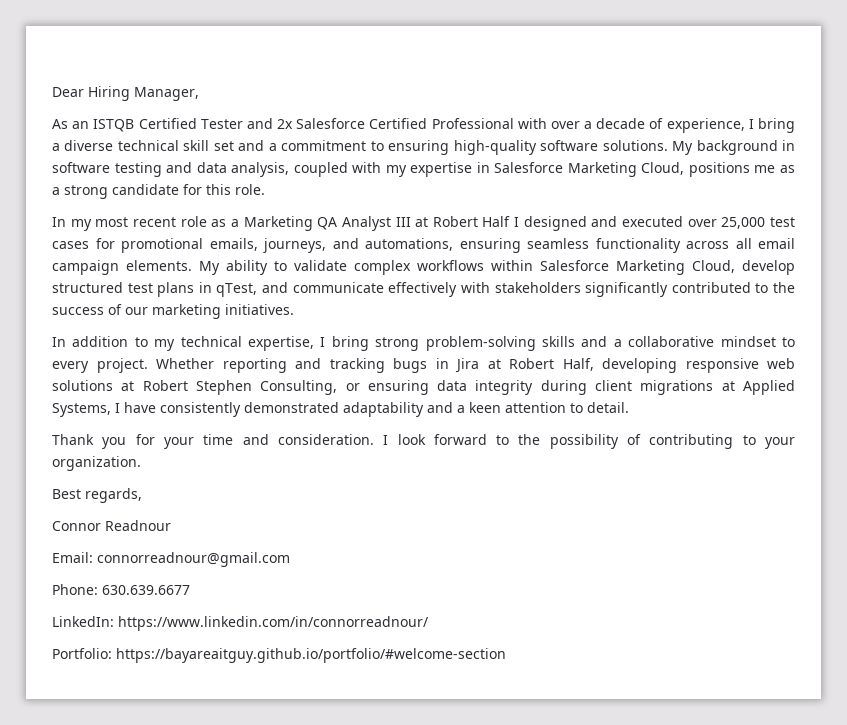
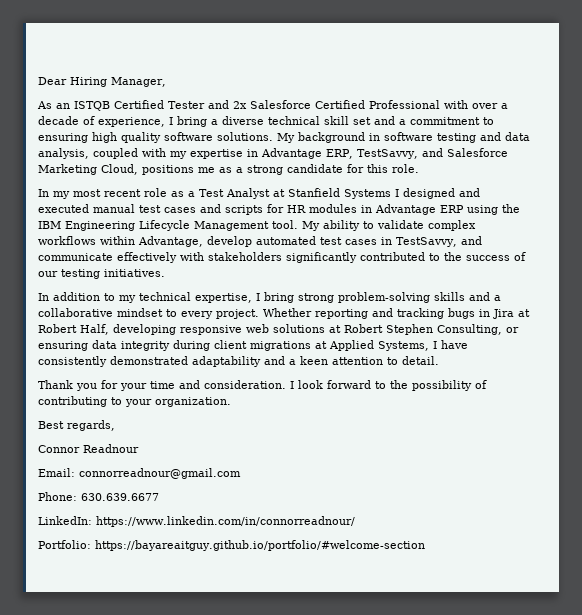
- As an ISTQB Certified Tester and 2x Salesforce Certified Professional with over a decade of experience, I bring a diverse technical skill set and a commitment to ensuring high-quality software solutions.
+ As an ISTQB Certified Tester and 2x Salesforce Certified Professional with over a decade of experience, I bring a diverse technical skill set and a commitment to ensuring high quality software solutions.
- My background in software testing and data analysis, coupled with my expertise in Salesforce Marketing Cloud, positions me as a strong candidate for this role.
+ My background in software testing and data analysis, coupled with my expertise in Advantage ERP, TestSavvy, and Salesforce Marketing Cloud, positions me as a strong candidate for this role.
- In my most recent role as a Marketing QA Analyst III at Robert Half I designed and executed over 25,000 test cases for promotional emails, journeys, and automations, ensuring seamless functionality across all email campaign elements.
+ In my most recent role as a Test Analyst at Stanfield Systems I designed and executed manual test cases and scripts for HR modules in Advantage ERP using the IBM Engineering Lifecycle Management tool.
- My ability to validate complex workflows within Salesforce Marketing Cloud, develop structured test plans in qTest, and communicate effectively with stakeholders significantly contributed to the success of our marketing initiatives.
+ My ability to validate complex workflows within Advantage, develop automated test cases in TestSavvy, and communicate effectively with stakeholders significantly contributed to the success of our testing initiatives.

